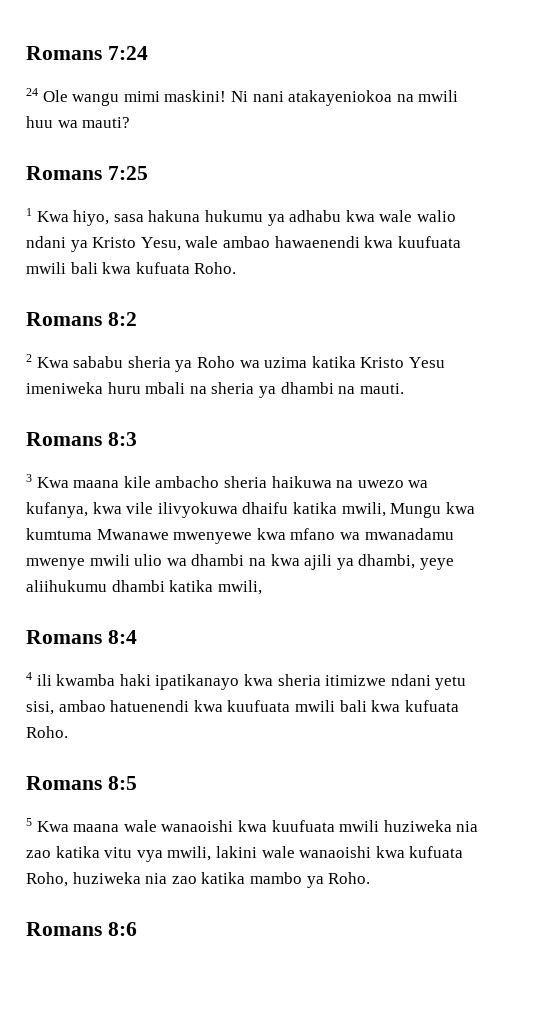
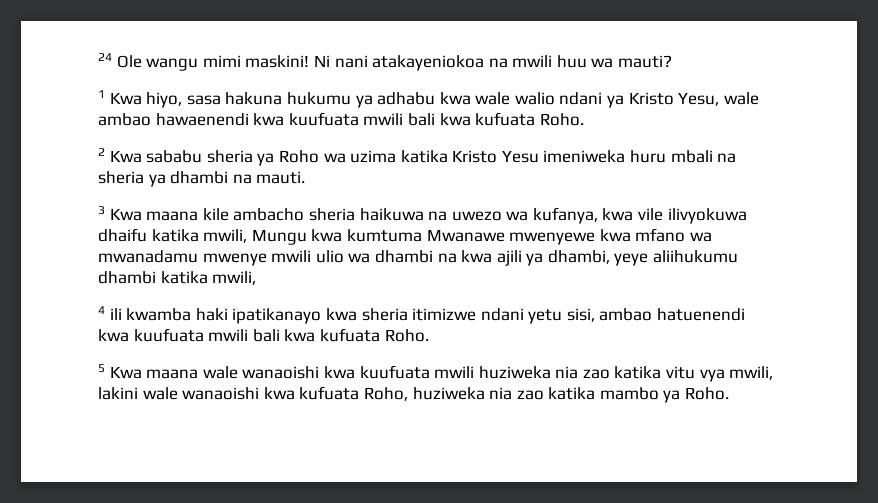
- Romans 7:24
- Romans 7:25
- Romans 8:2
- Romans 8:3
- Romans 8:4
- Romans 8:5
- Romans 8:6

